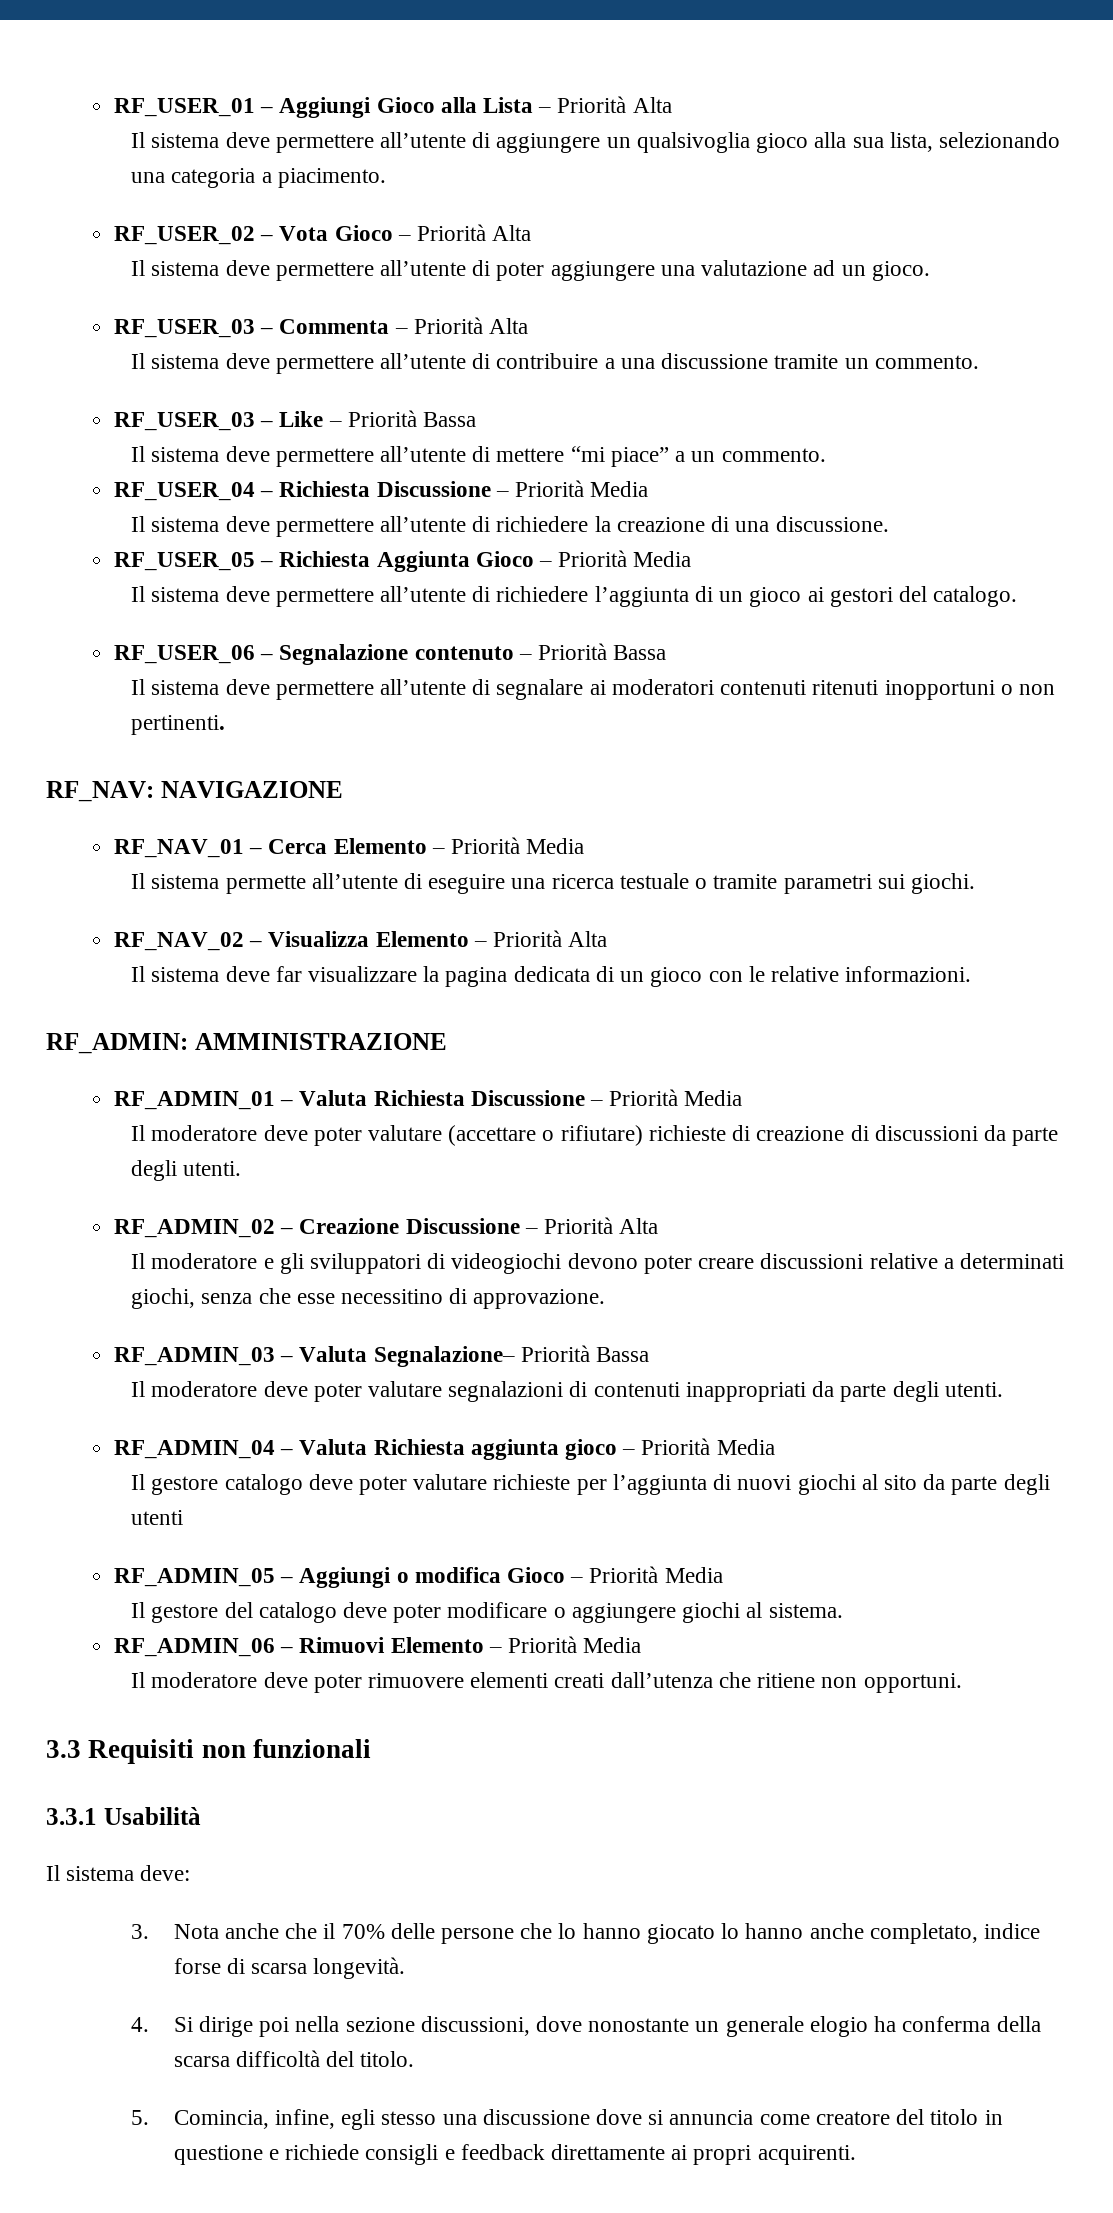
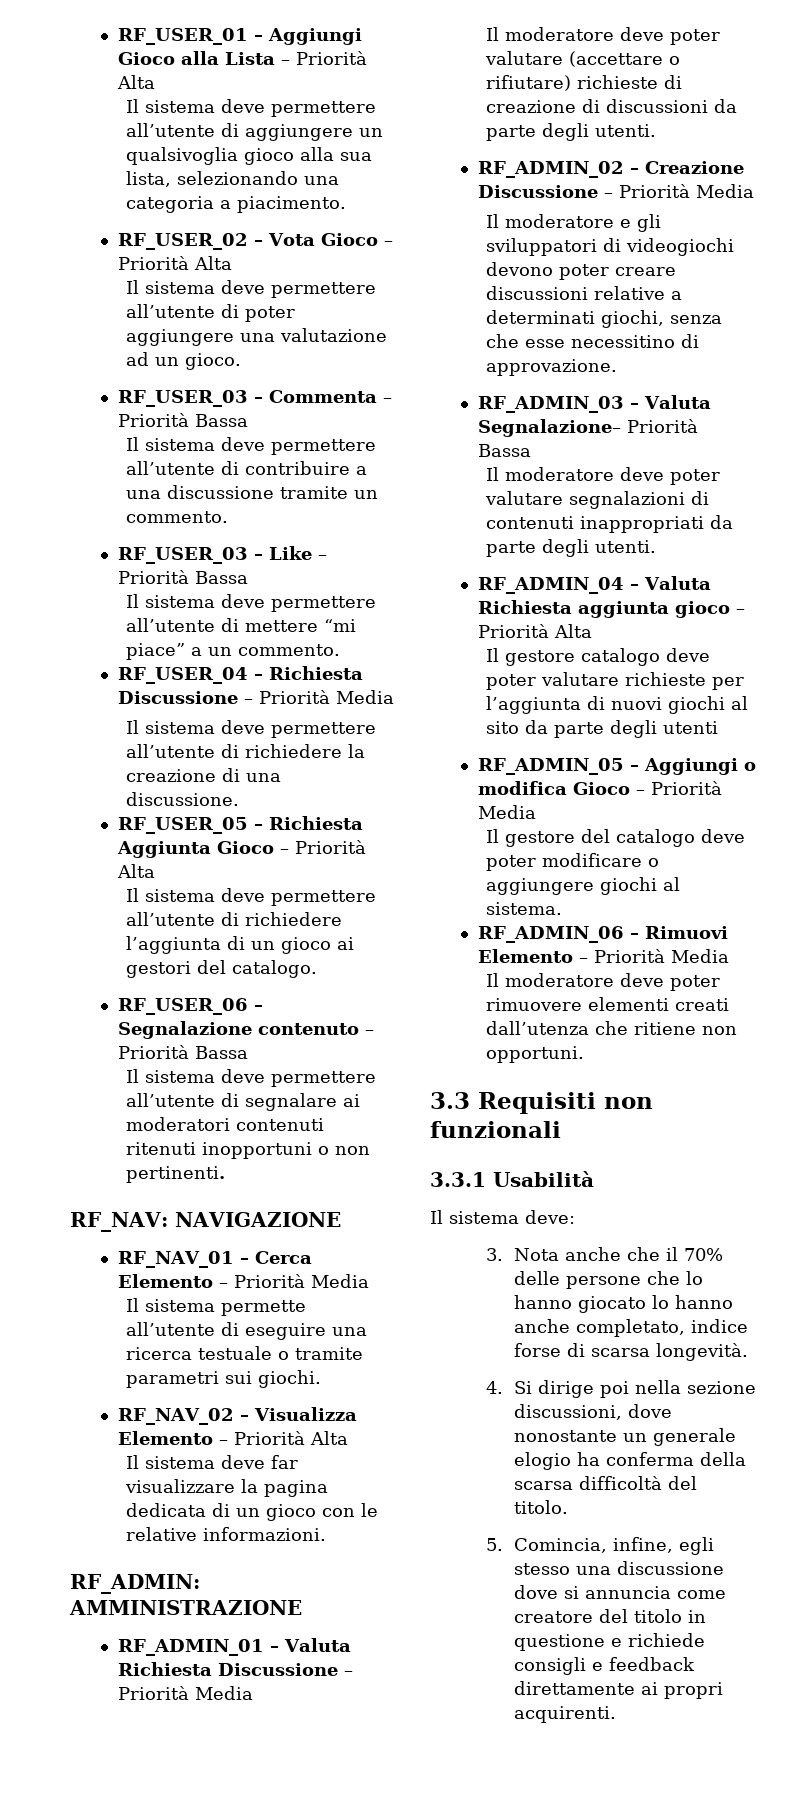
- RF_USER_03 – Commenta – Priorità Alta
+ RF_USER_03 – Commenta – Priorità Bassa
- RF_USER_05 – Richiesta Aggiunta Gioco – Priorità Media
+ RF_USER_05 – Richiesta Aggiunta Gioco – Priorità Alta
- RF_ADMIN_02 – Creazione Discussione – Priorità Alta
+ RF_ADMIN_02 – Creazione Discussione – Priorità Media
- RF_ADMIN_04 – Valuta Richiesta aggiunta gioco – Priorità Media
+ RF_ADMIN_04 – Valuta Richiesta aggiunta gioco – Priorità Alta

